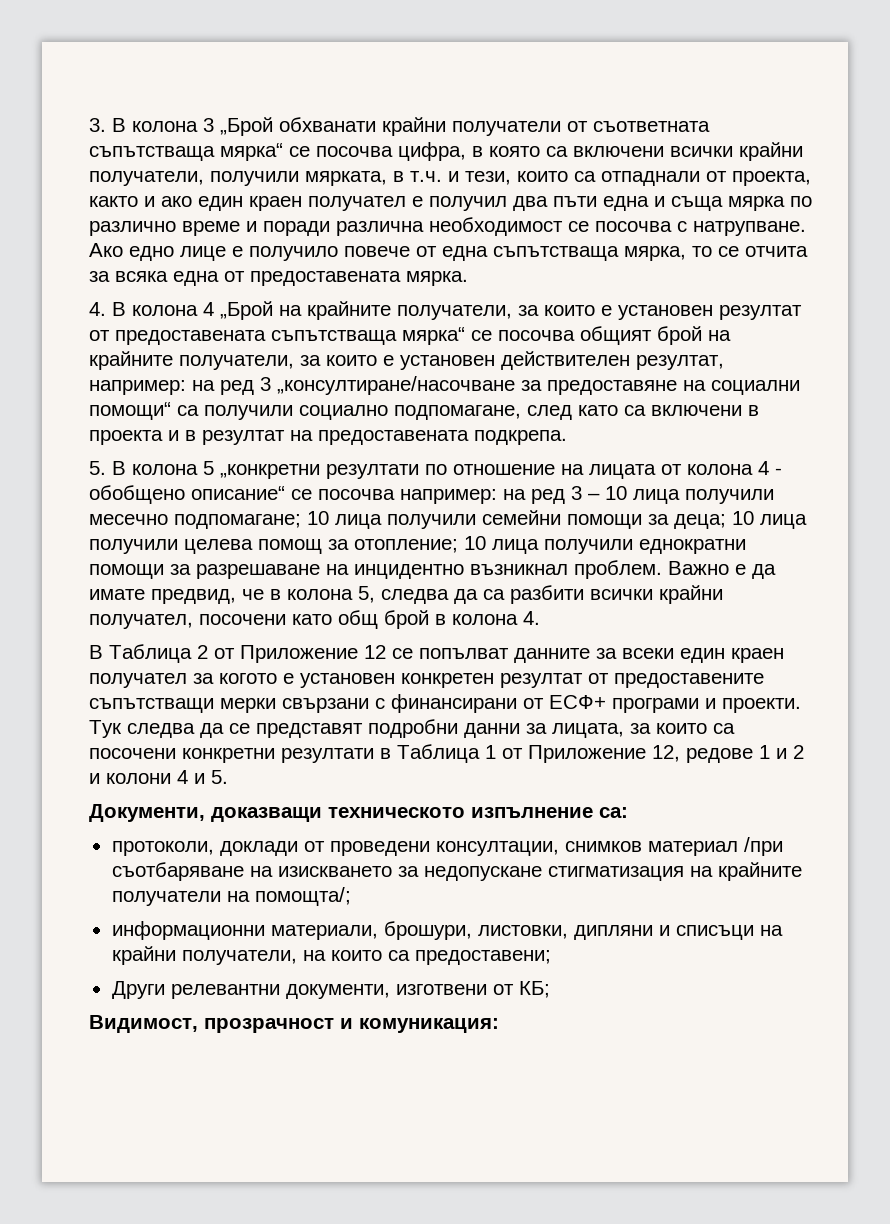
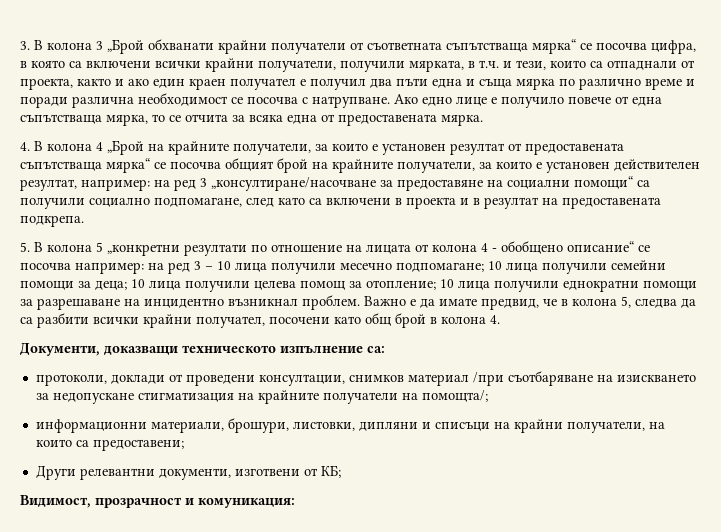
- В Таблица 2 от Приложение 12 се попълват данните за всеки един краен получател за когото е установен конкретен резултат от предоставените съпътстващи мерки свързани с финансирани от ЕСФ+ програми и проекти. Тук следва да се представят подробни данни за лицата, за които са посочени конкретни резултати в Таблица 1 от Приложение 12, редове 1 и 2 и колони 4 и 5.

